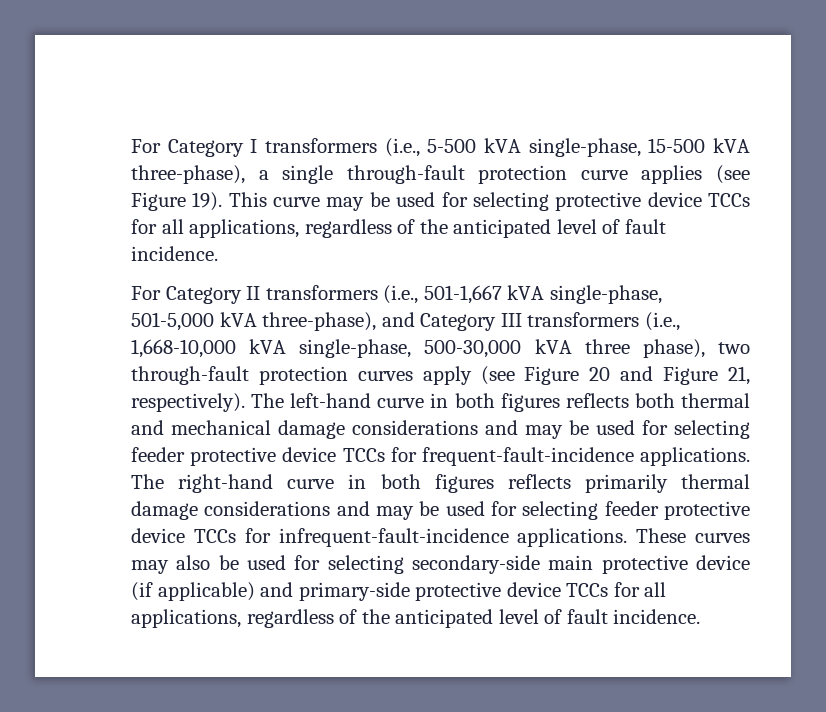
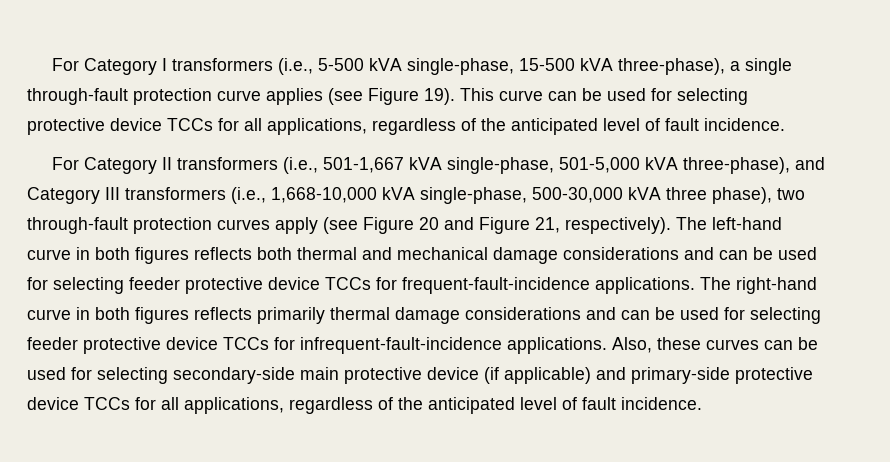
- This curve may be used for selecting protective device TCCs for all applications, regardless of the anticipated level of fault incidence.
+ This curve can be used for selecting protective device TCCs for all applications, regardless of the anticipated level of fault incidence.
- The left-hand curve in both figures reflects both thermal and mechanical damage considerations and may be used for selecting feeder protective device TCCs for frequent-fault-incidence applications.
+ The left-hand curve in both figures reflects both thermal and mechanical damage considerations and can be used for selecting feeder protective device TCCs for frequent-fault-incidence applications.
- The right-hand curve in both figures reflects primarily thermal damage considerations and may be used for selecting feeder protective device TCCs for infrequent-fault-incidence applications.
+ The right-hand curve in both figures reflects primarily thermal damage considerations and can be used for selecting feeder protective device TCCs for infrequent-fault-incidence applications.
- These curves may also be used for selecting secondary-side main protective device (if applicable) and primary-side protective device TCCs for all applications, regardless of the anticipated level of fault incidence.
+ Also, these curves can be used for selecting secondary-side main protective device (if applicable) and primary-side protective device TCCs for all applications, regardless of the anticipated level of fault incidence.

